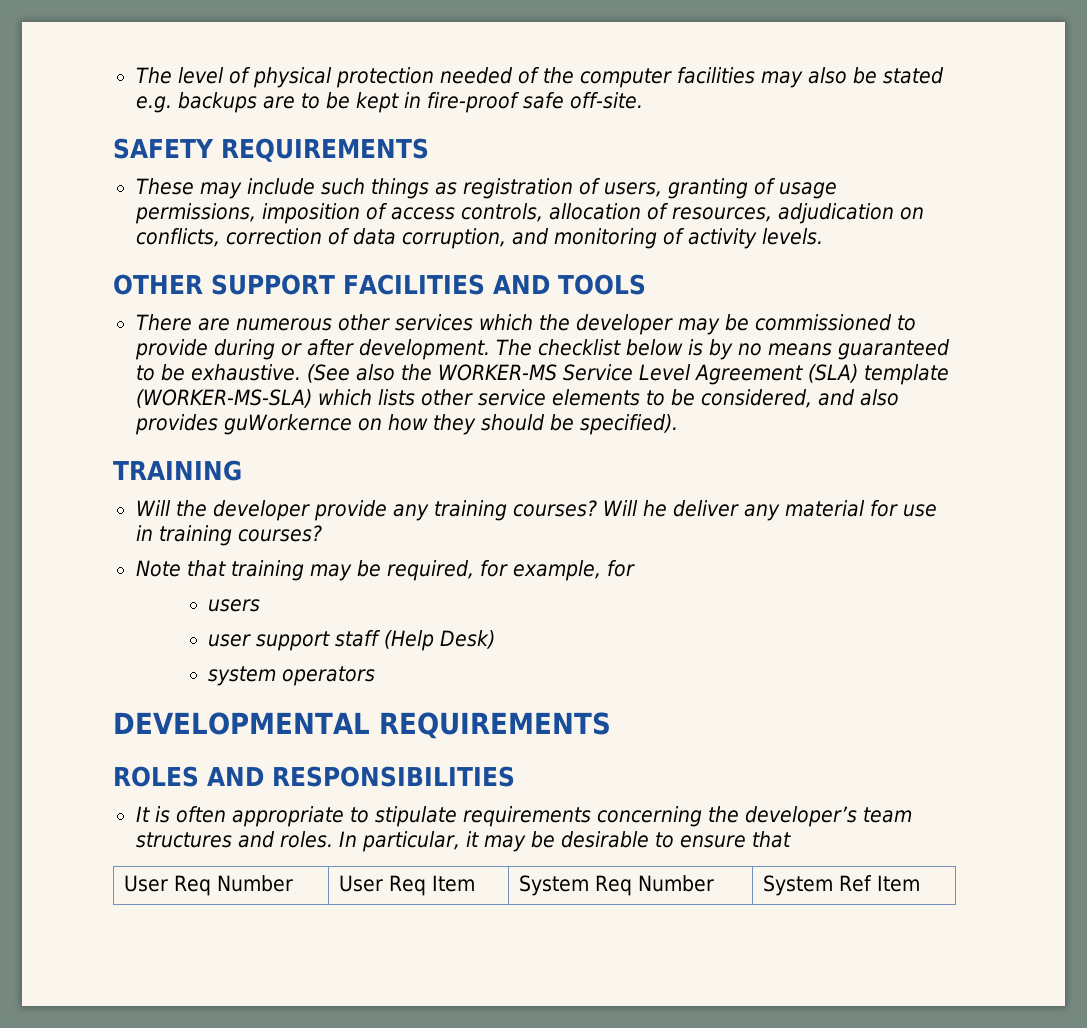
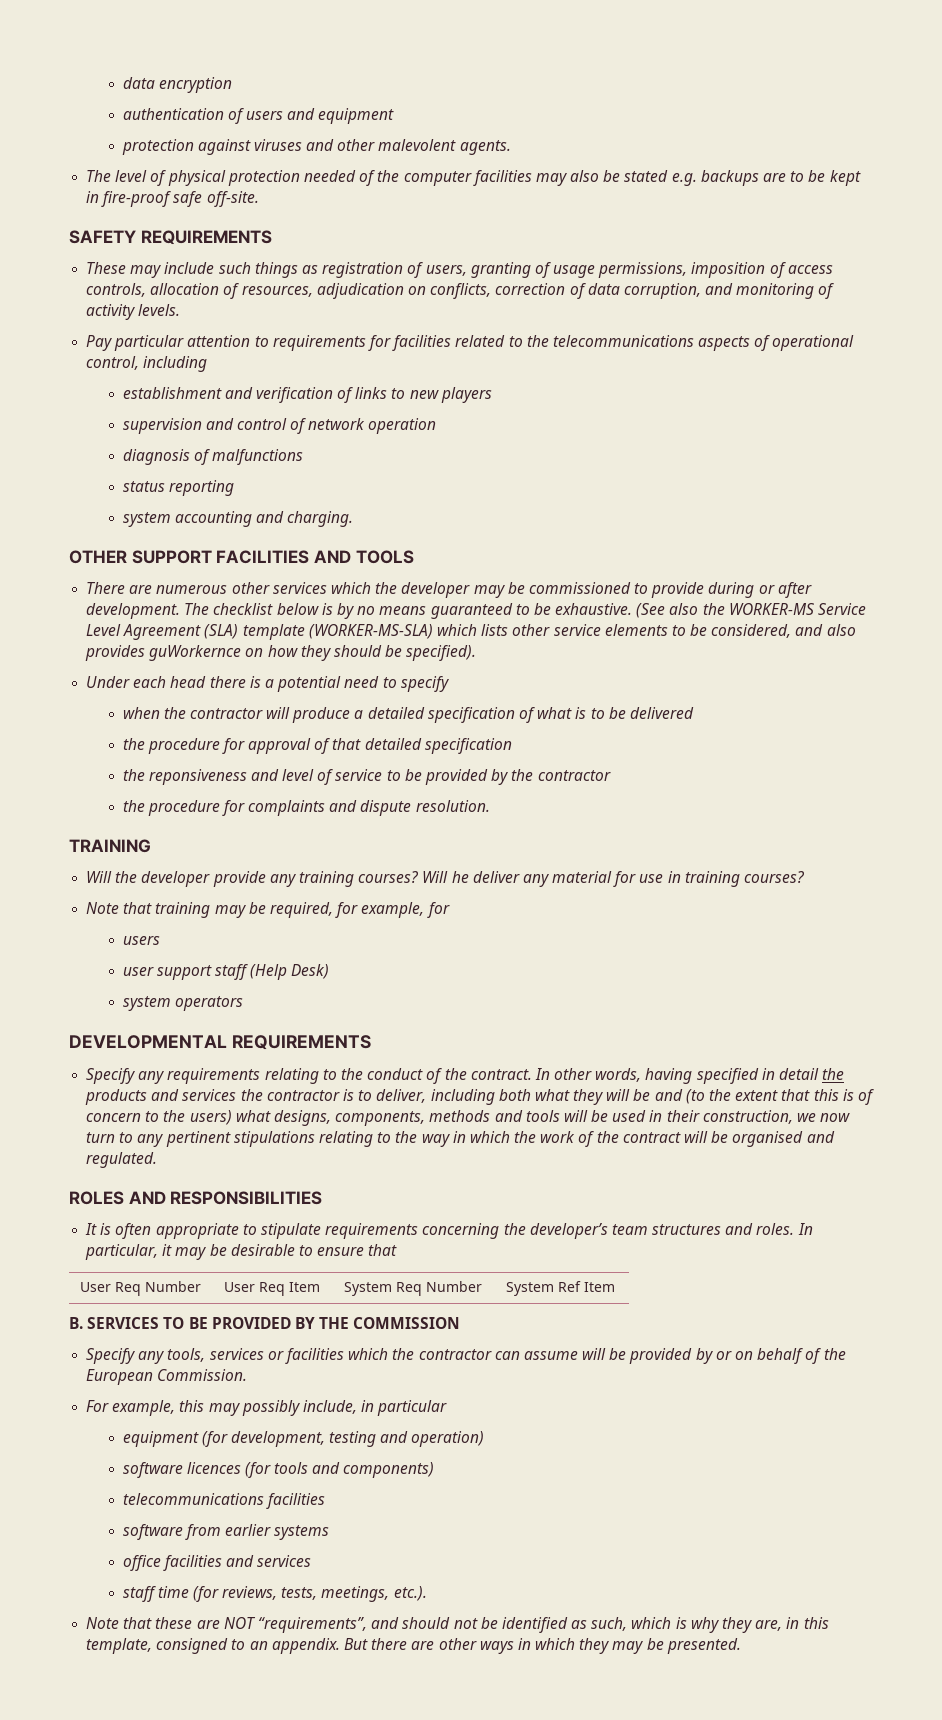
+ data encryption
+ authentication of users and equipment
+ protection against viruses and other malevolent agents.
+ Pay particular attention to requirements for facilities related to the telecommunications aspects of operational control, including
+ establishment and verification of links to new players
+ supervision and control of network operation
+ diagnosis of malfunctions
+ status reporting
+ system accounting and charging.
+ Under each head there is a potential need to specify
+ when the contractor will produce a detailed specification of what is to be delivered
+ the procedure for approval of that detailed specification
+ the reponsiveness and level of service to be provided by the contractor
+ the procedure for complaints and dispute resolution.
+ Specify any requirements relating to the conduct of the contract. In other words, having specified in detail the products and services the contractor is to deliver, including both what they will be and (to the extent that this is of concern to the users) what designs, components, methods and tools will be used in their construction, we now turn to any pertinent stipulations relating to the way in which the work of the contract will be organised and regulated.
+ B. SERVICES TO BE PROVIDED BY THE COMMISSION
+ Specify any tools, services or facilities which the contractor can assume will be provided by or on behalf of the European Commission.
+ For example, this may possibly include, in particular
+ equipment (for development, testing and operation)
+ software licences (for tools and components)
+ telecommunications facilities
+ software from earlier systems
+ office facilities and services
+ staff time (for reviews, tests, meetings, etc.).
+ Note that these are NOT “requirements”, and should not be identified as such, which is why they are, in this template, consigned to an appendix. But there are other ways in which they may be presented.

